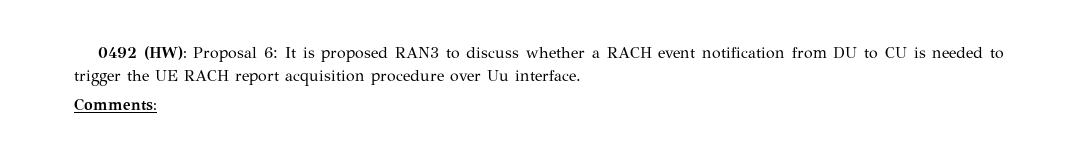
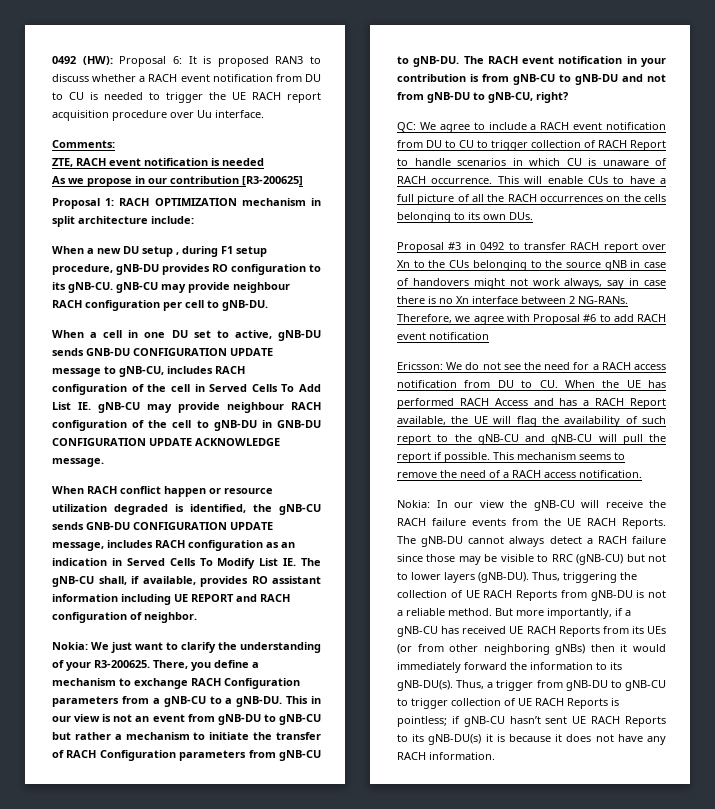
+ ZTE, RACH event notification is needed
+ As we propose in our contribution [R3-200625]
+ Proposal 1: RACH OPTIMIZATION mechanism in split architecture include:
+ When a new DU setup , during F1 setup procedure, gNB-DU provides RO configuration to its gNB-CU. gNB-CU may provide neighbour RACH configuration per cell to gNB-DU.
+ When a cell in one DU set to active, gNB-DU sends GNB-DU CONFIGURATION UPDATE message to gNB-CU, includes RACH configuration of the cell in Served Cells To Add List IE. gNB-CU may provide neighbour RACH configuration of the cell to gNB-DU in GNB-DU CONFIGURATION UPDATE ACKNOWLEDGE message.
+ When RACH conflict happen or resource utilization degraded is identified, the gNB-CU sends GNB-DU CONFIGURATION UPDATE message, includes RACH configuration as an indication in Served Cells To Modify List IE. The gNB-CU shall, if available, provides RO assistant information including UE REPORT and RACH configuration of neighbor.
+ Nokia: We just want to clarify the understanding of your R3-200625. There, you define a mechanism to exchange RACH Configuration parameters from a gNB-CU to a gNB-DU. This in our view is not an event from gNB-DU to gNB-CU but rather a mechanism to initiate the transfer of RACH Configuration parameters from gNB-CU to gNB-DU. The RACH event notification in your contribution is from gNB-CU to gNB-DU and not from gNB-DU to gNB-CU, right?
+ QC: We agree to include a RACH event notification from DU to CU to trigger collection of RACH Report to handle scenarios in which CU is unaware of RACH occurrence. This will enable CUs to have a full picture of all the RACH occurrences on the cells belonging to its own DUs.
+ Proposal #3 in 0492 to transfer RACH report over Xn to the CUs belonging to the source gNB in case of handovers might not work always, say in case there is no Xn interface between 2 NG-RANs. Therefore, we agree with Proposal #6 to add RACH event notification
+ Ericsson: We do not see the need for a RACH access notification from DU to CU. When the UE has performed RACH Access and has a RACH Report available, the UE will flag the availability of such report to the gNB-CU and gNB-CU will pull the report if possible. This mechanism seems to remove the need of a RACH access notification.
+ Nokia: In our view the gNB-CU will receive the RACH failure events from the UE RACH Reports. The gNB-DU cannot always detect a RACH failure since those may be visible to RRC (gNB-CU) but not to lower layers (gNB-DU). Thus, triggering the collection of UE RACH Reports from gNB-DU is not a reliable method. But more importantly, if a gNB-CU has received UE RACH Reports from its UEs (or from other neighboring gNBs) then it would immediately forward the information to its gNB-DU(s). Thus, a trigger from gNB-DU to gNB-CU to trigger collection of UE RACH Reports is pointless; if gNB-CU hasn’t sent UE RACH Reports to its gNB-DU(s) it is because it does not have any RACH information.

